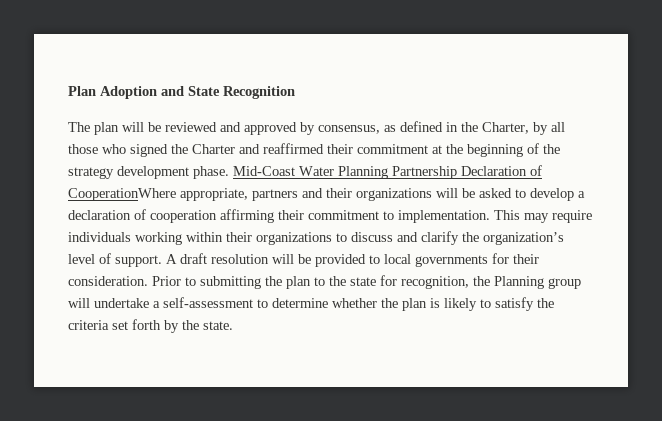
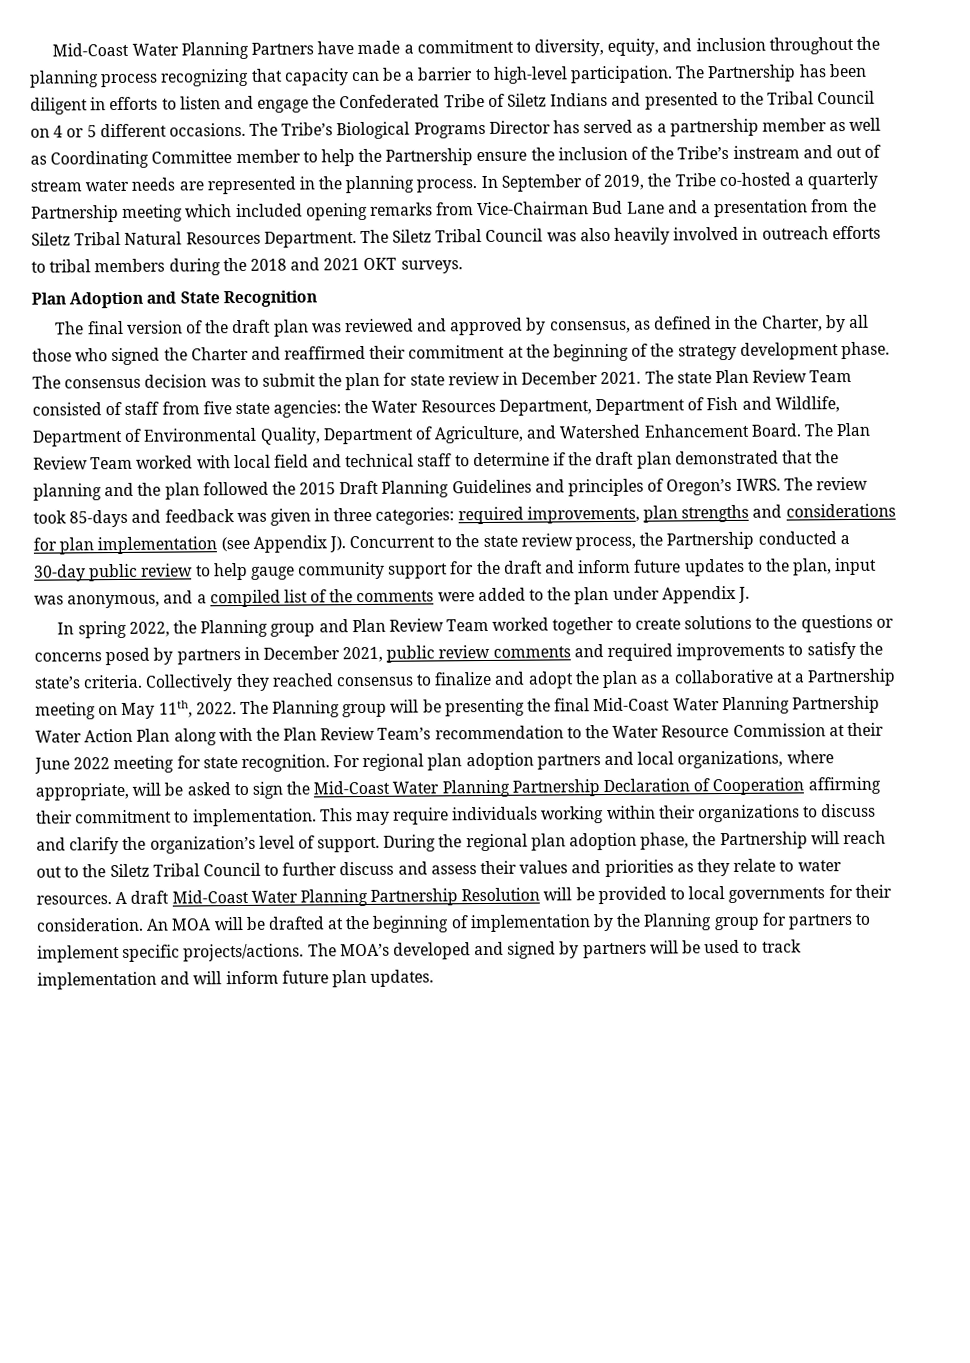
+ Mid-Coast Water Planning Partners have made a commitment to diversity, equity, and inclusion throughout the planning process recognizing that capacity can be a barrier to high-level participation. The Partnership has been diligent in efforts to listen and engage the Confederated Tribe of Siletz Indians and presented to the Tribal Council on 4 or 5 different occasions. The Tribe’s Biological Programs Director has served as a partnership member as well as Coordinating Committee member to help the Partnership ensure the inclusion of the Tribe’s instream and out of stream water needs are represented in the planning process. In September of 2019, the Tribe co-hosted a quarterly Partnership meeting which included opening remarks from Vice-Chairman Bud Lane and a presentation from the Siletz Tribal Natural Resources Department. The Siletz Tribal Council was also heavily involved in outreach efforts to tribal members during the 2018 and 2021 OKT surveys.
- The plan will be reviewed and approved by consensus, as defined in the Charter, by all those who signed the Charter and reaffirmed their commitment at the beginning of the strategy development phase.
+ The final version of the draft plan was reviewed and approved by consensus, as defined in the Charter, by all those who signed the Charter and reaffirmed their commitment at the beginning of the strategy development phase.
- Mid-Coast Water Planning Partnership Declaration of CooperationWhere appropriate, partners and their organizations will be asked to develop a declaration of cooperation affirming their commitment to implementation.
+ The consensus decision was to submit the plan for state review in December 2021. The state Plan Review Team consisted of staff from five state agencies: the Water Resources Department, Department of Fish and Wildlife, Department of Environmental Quality, Department of Agriculture, and Watershed Enhancement Board. The Plan Review Team worked with local field and technical staff to determine if the draft plan demonstrated that the planning and the plan followed the 2015 Draft Planning Guidelines and principles of Oregon’s IWRS. The review took 85-days and feedback was given in three categories: required improvements, plan strengths and considerations for plan implementation (see Appendix J). Concurrent to the state review process, the Partnership conducted a 30-day public review to help gauge community support for the draft and inform future updates to the plan, input was anonymous, and a compiled list of the comments were added to the plan under Appendix J.
+ In spring 2022, the Planning group and Plan Review Team worked together to create solutions to the questions or concerns posed by partners in December 2021, public review comments and required improvements to satisfy the state’s criteria. Collectively they reached consensus to finalize and adopt the plan as a collaborative at a Partnership meeting on May 11th, 2022. The Planning group will be presenting the final Mid-Coast Water Planning Partnership Water Action Plan along with the Plan Review Team’s recommendation to the Water Resource Commission at their June 2022 meeting for state recognition. For regional plan adoption partners and local organizations, where appropriate, will be asked to sign the Mid-Coast Water Planning Partnership Declaration of Cooperation affirming their commitment to implementation.
- A draft resolution will be provided to local governments for their consideration.
+ During the regional plan adoption phase, the Partnership will reach out to the Siletz Tribal Council to further discuss and assess their values and priorities as they relate to water resources. A draft Mid-Coast Water Planning Partnership Resolution will be provided to local governments for their consideration.
- Prior to submitting the plan to the state for recognition, the Planning group will undertake a self-assessment to determine whether the plan is likely to satisfy the criteria set forth by the state.
+ An MOA will be drafted at the beginning of implementation by the Planning group for partners to implement specific projects/actions. The MOA’s developed and signed by partners will be used to track implementation and will inform future plan updates.

